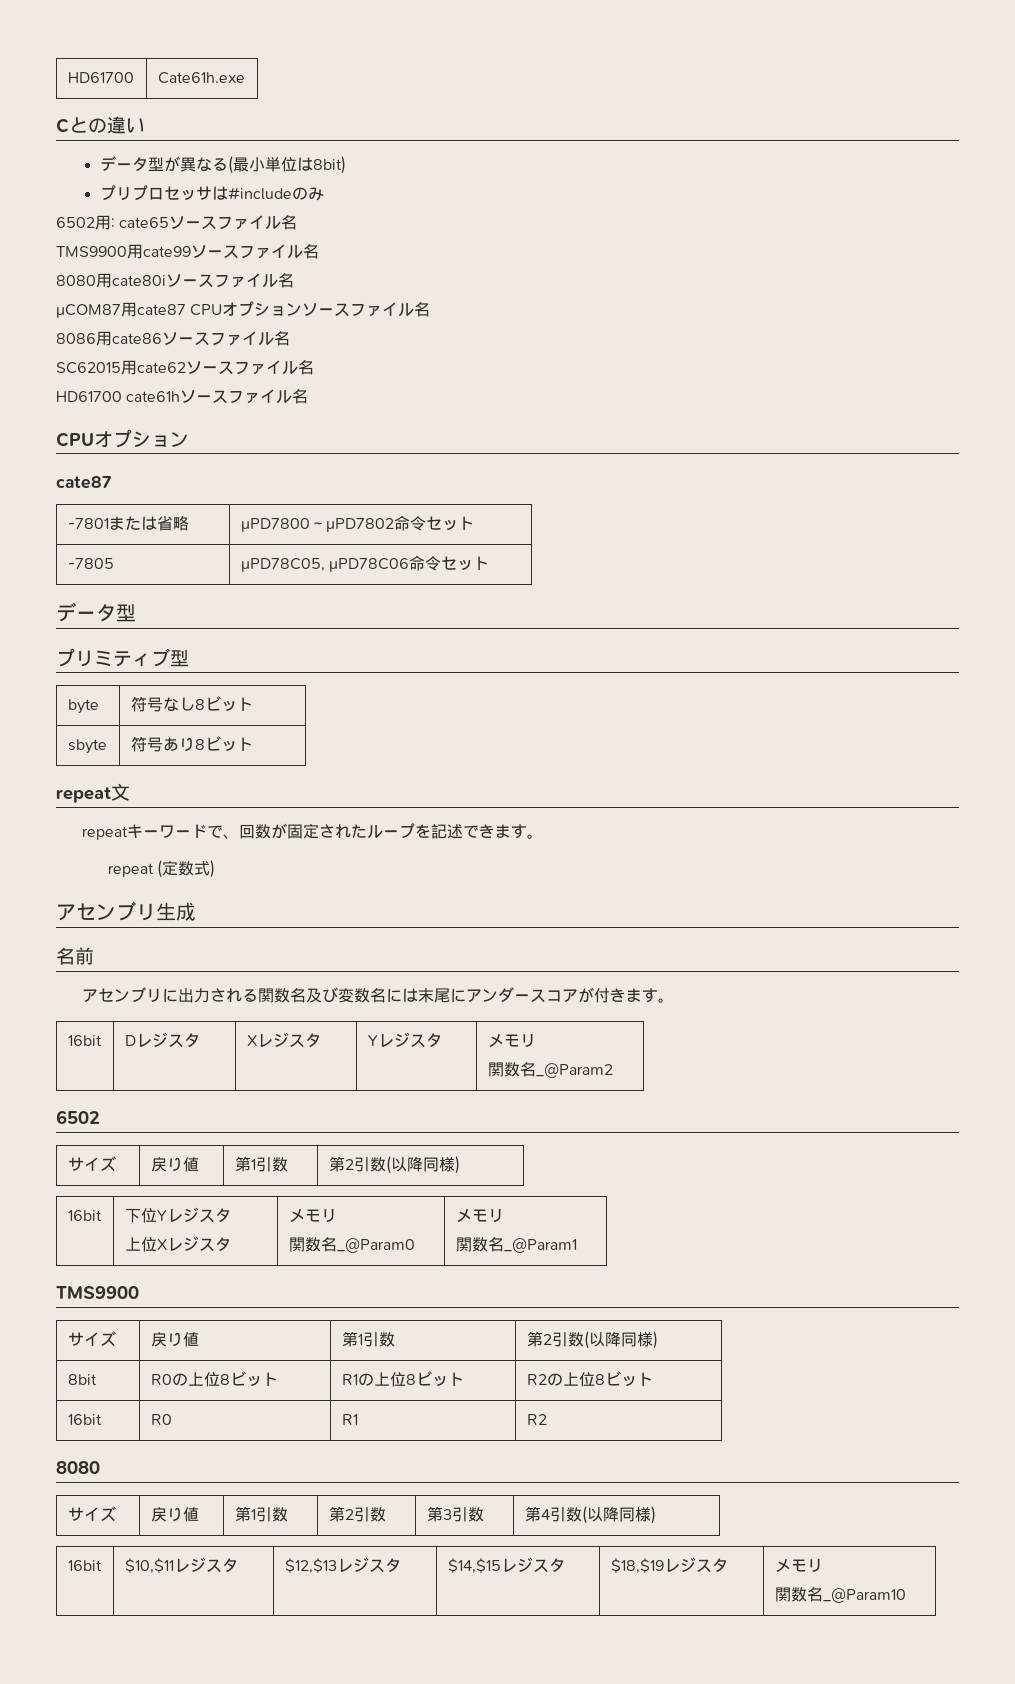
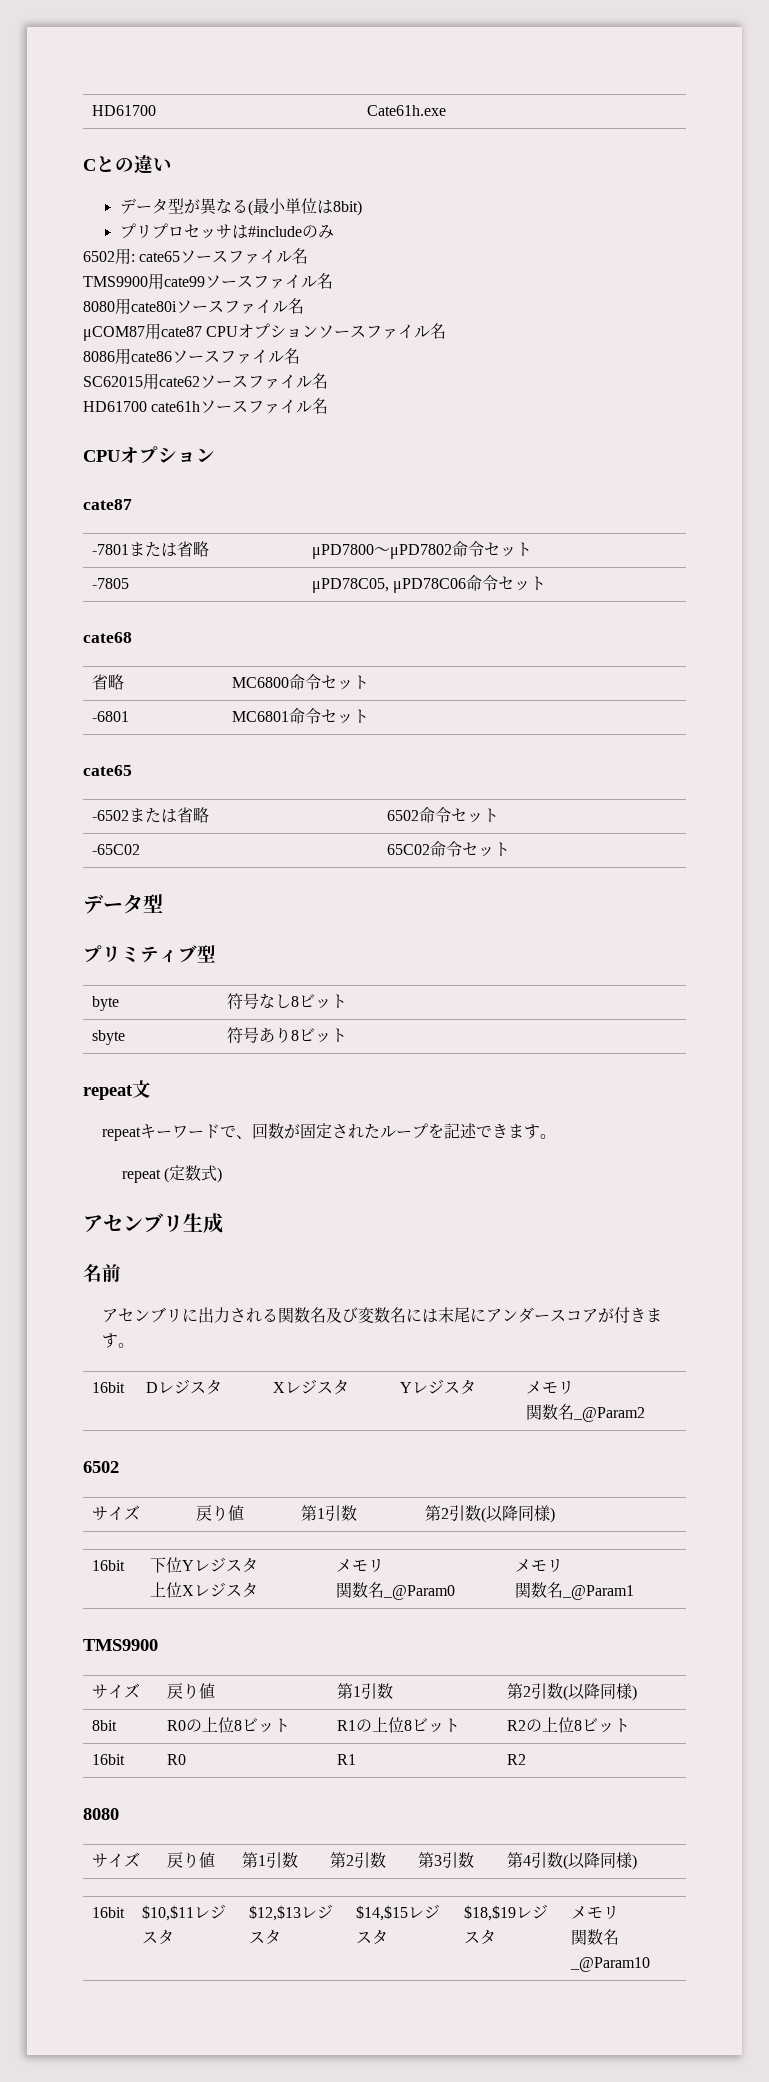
+ cate68
+ 省略 | MC6800命令セット
+ -6801 | MC6801命令セット
+ cate65
+ -6502または省略 | 6502命令セット
+ -65C02 | 65C02命令セット

